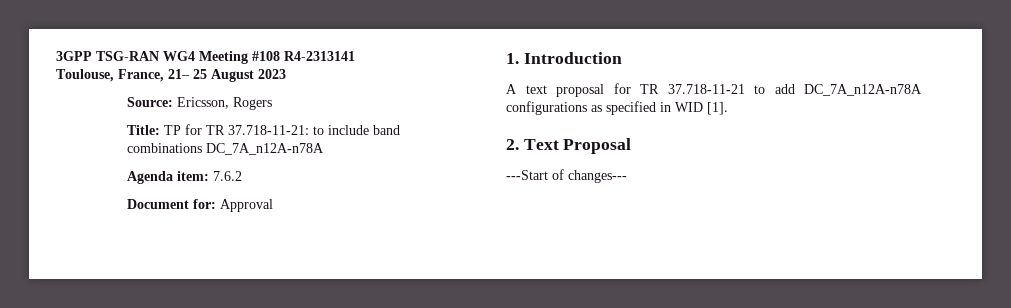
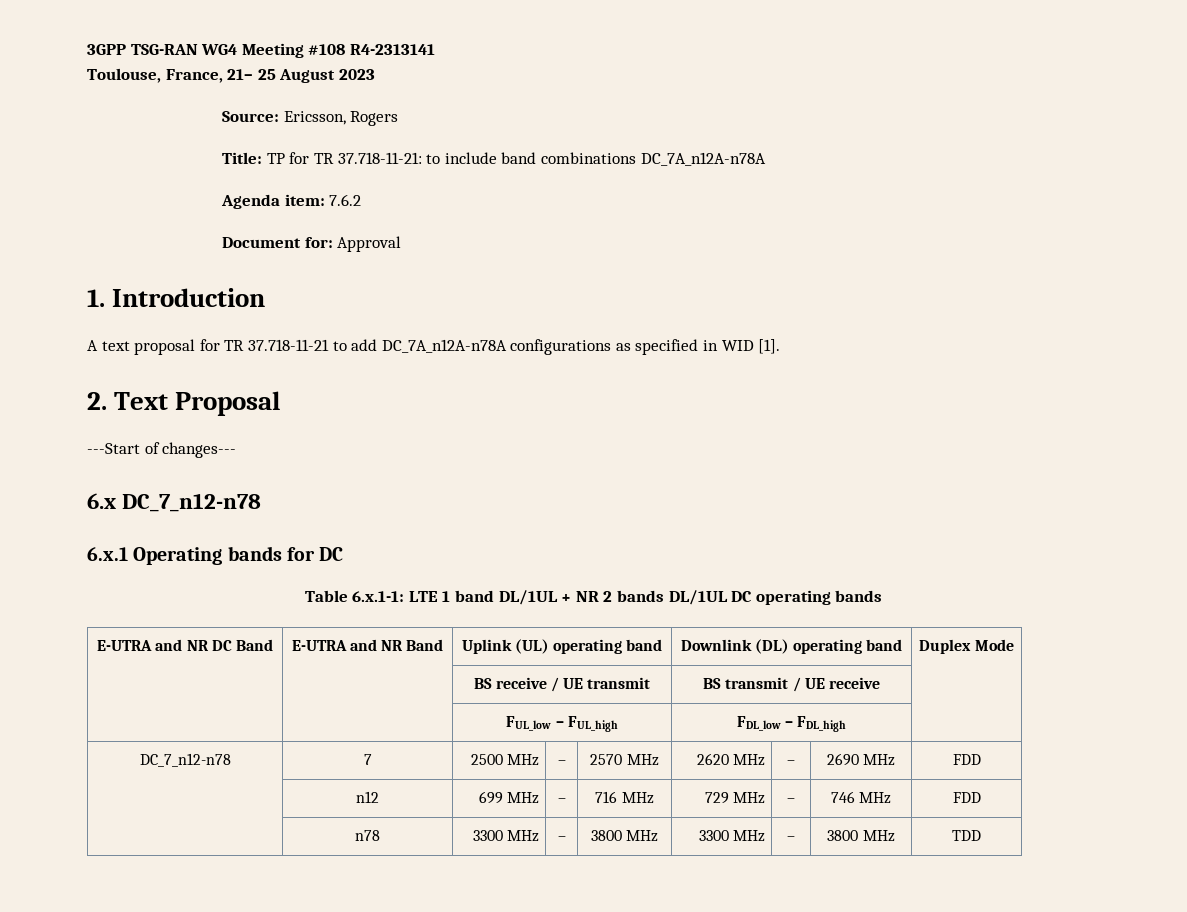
+ 6.x DC_7_n12-n78
+ 6.x.1 Operating bands for DC
+ Table 6.x.1-1: LTE 1 band DL/1UL + NR 2 bands DL/1UL DC operating bands
+ E-UTRA and NR DC Band | E-UTRA and NR Band | Uplink (UL) operating band | Downlink (DL) operating band | Duplex Mode
+ | | BS receive / UE transmit | BS transmit / UE receive |
+ | | FUL_low – FUL_high | FDL_low – FDL_high |
+ DC_7_n12-n78 | 7 | 2500 MHz | – | 2570 MHz | 2620 MHz | – | 2690 MHz | FDD
+ | n12 | 699 MHz | – | 716 MHz | 729 MHz | – | 746 MHz | FDD
+ | n78 | 3300 MHz | – | 3800 MHz | 3300 MHz | – | 3800 MHz | TDD

